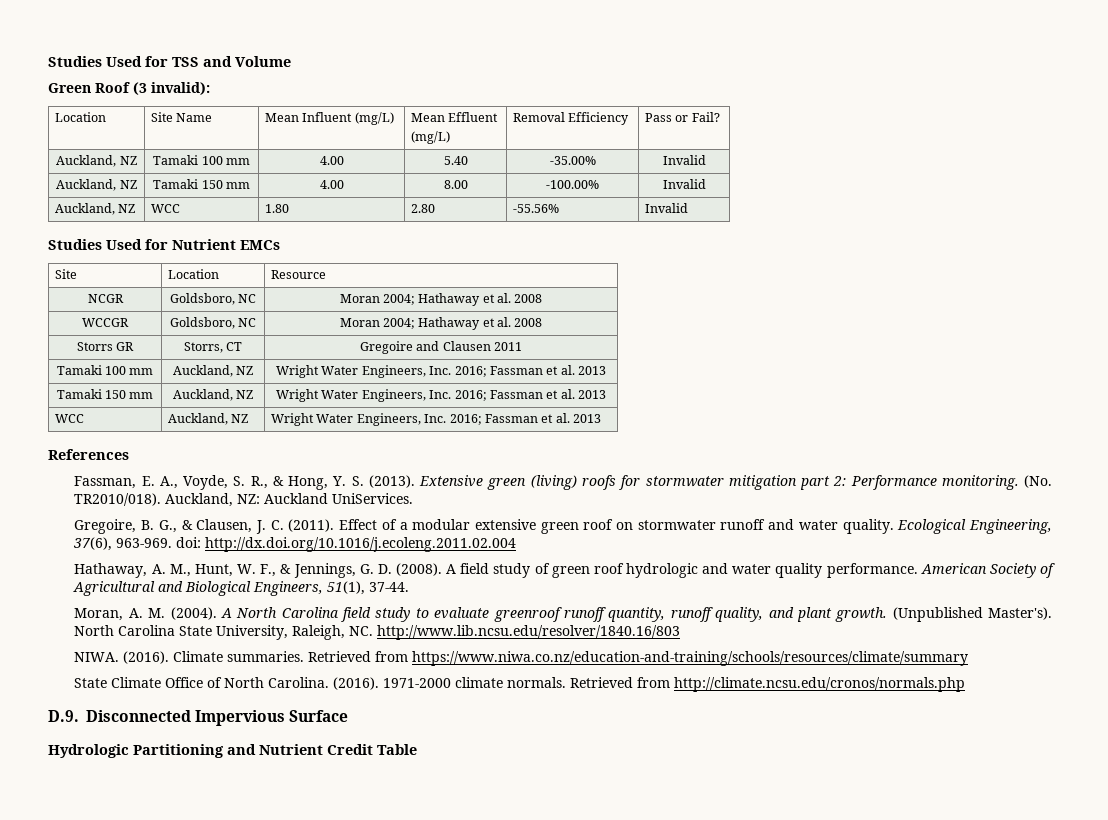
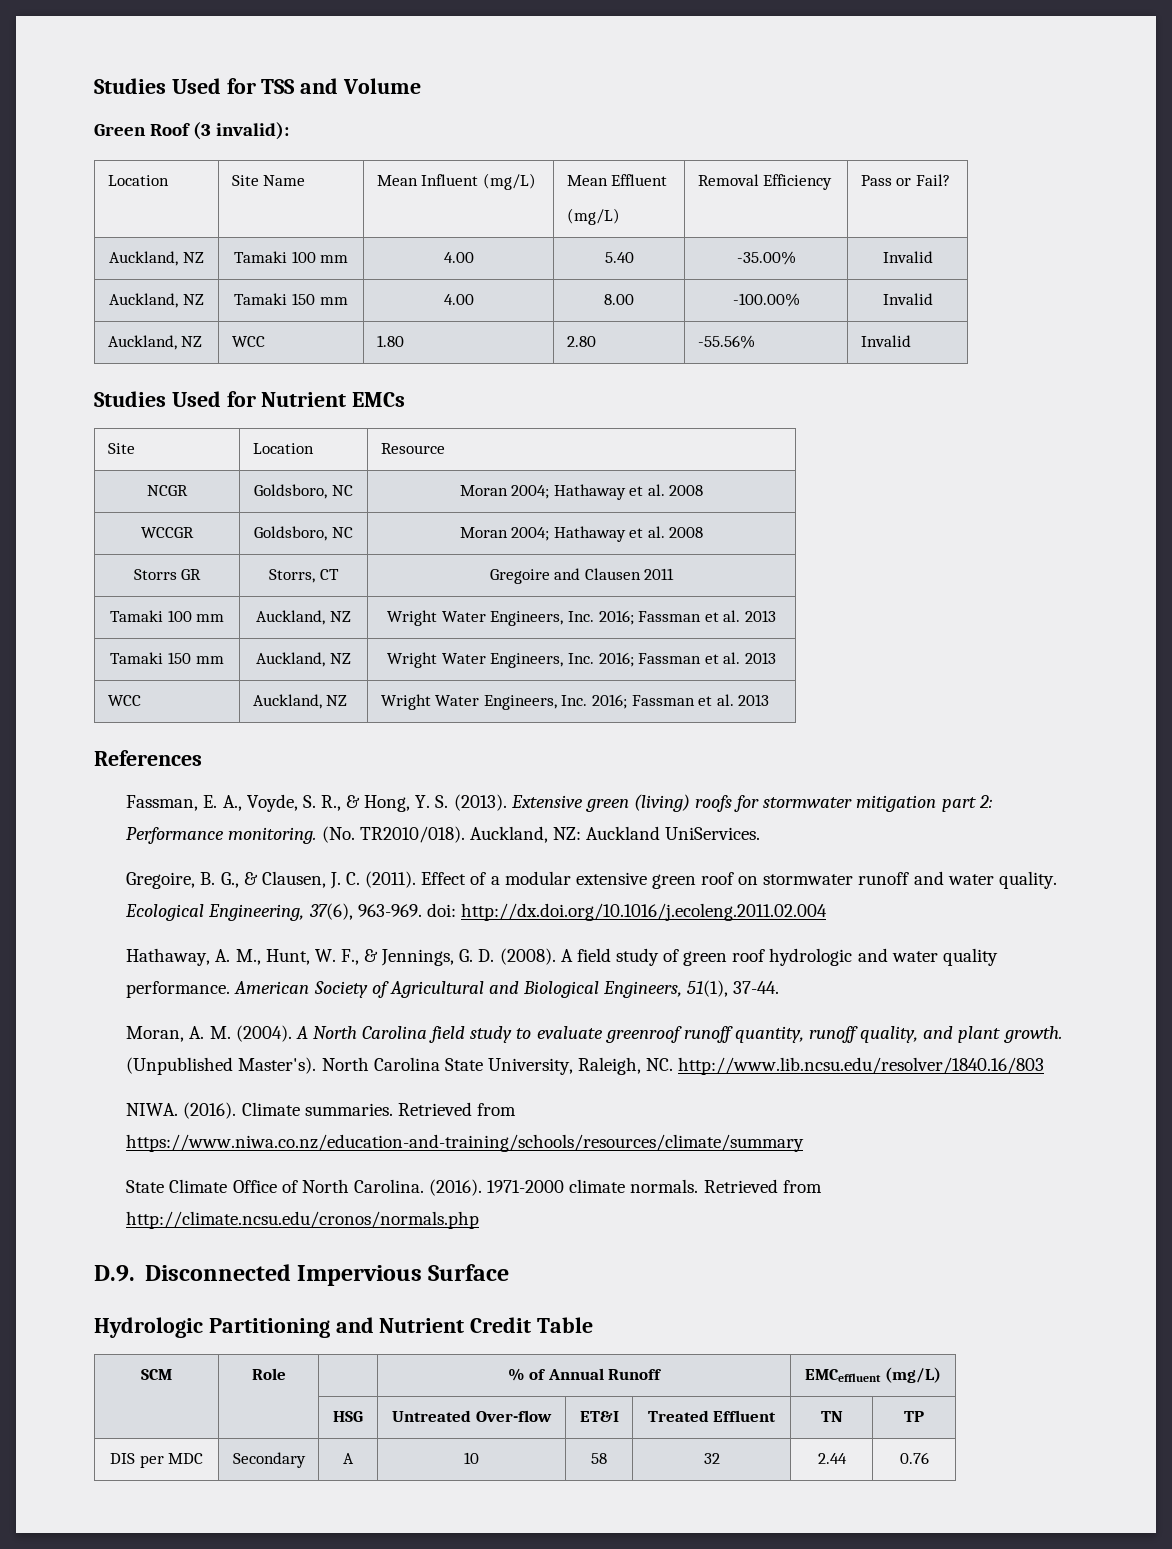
+ SCM | Role | | % of Annual Runoff | EMCeffluent (mg/L)
+ | | HSG | Untreated Over-flow | ET&I | Treated Effluent | TN | TP
+ DIS per MDC | Secondary | A | 10 | 58 | 32 | 2.44 | 0.76

